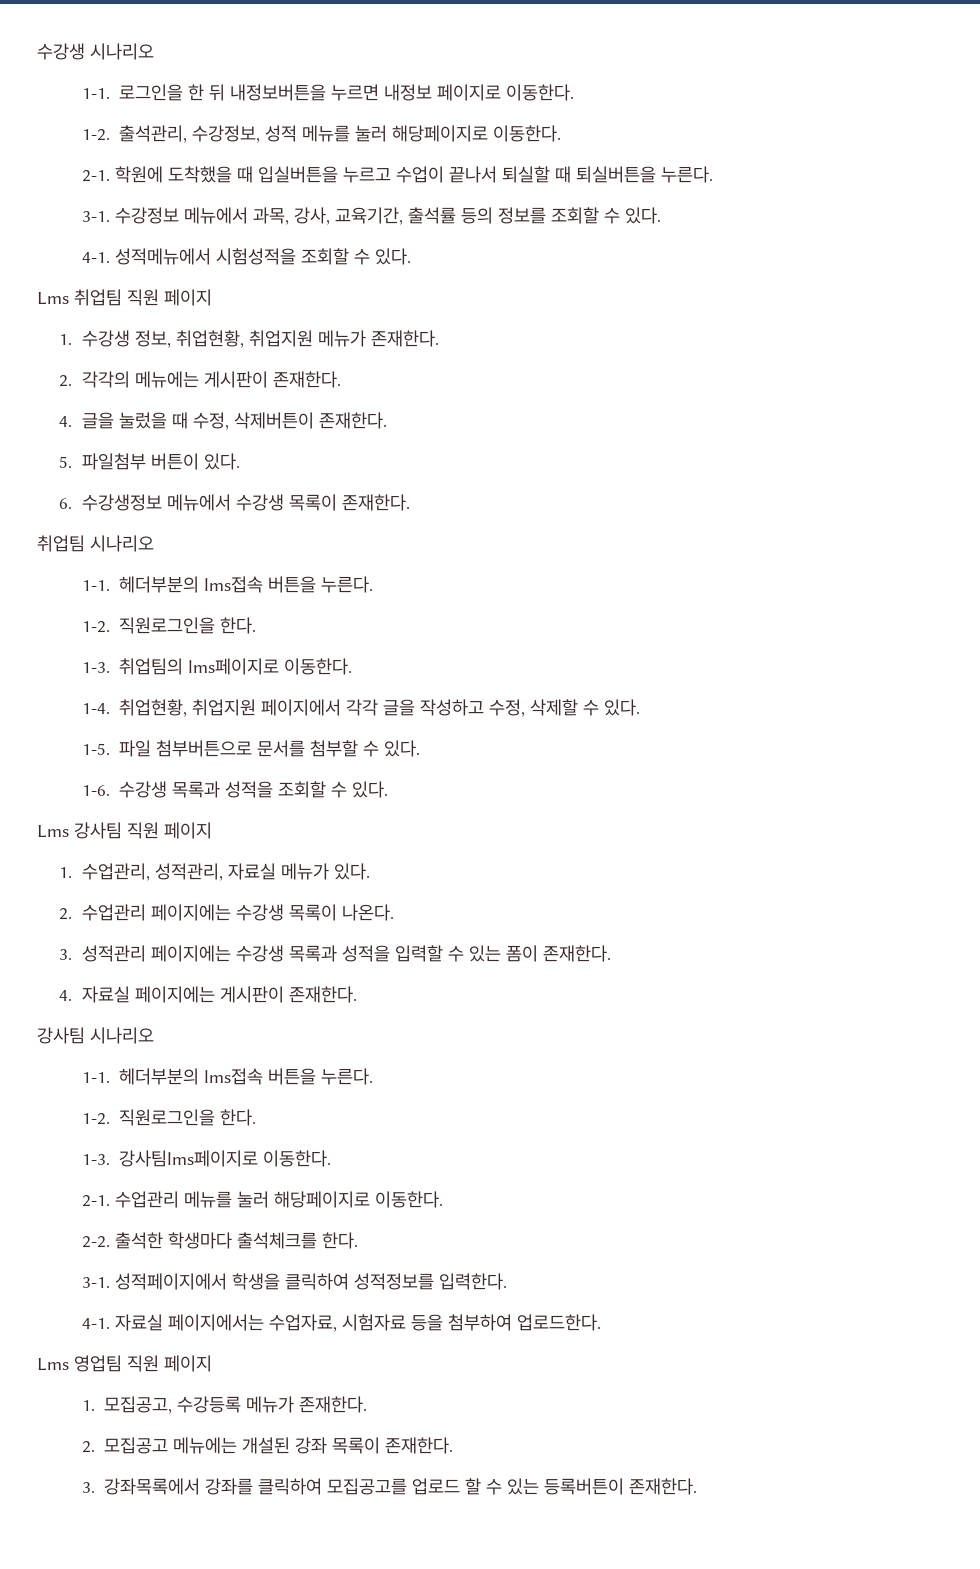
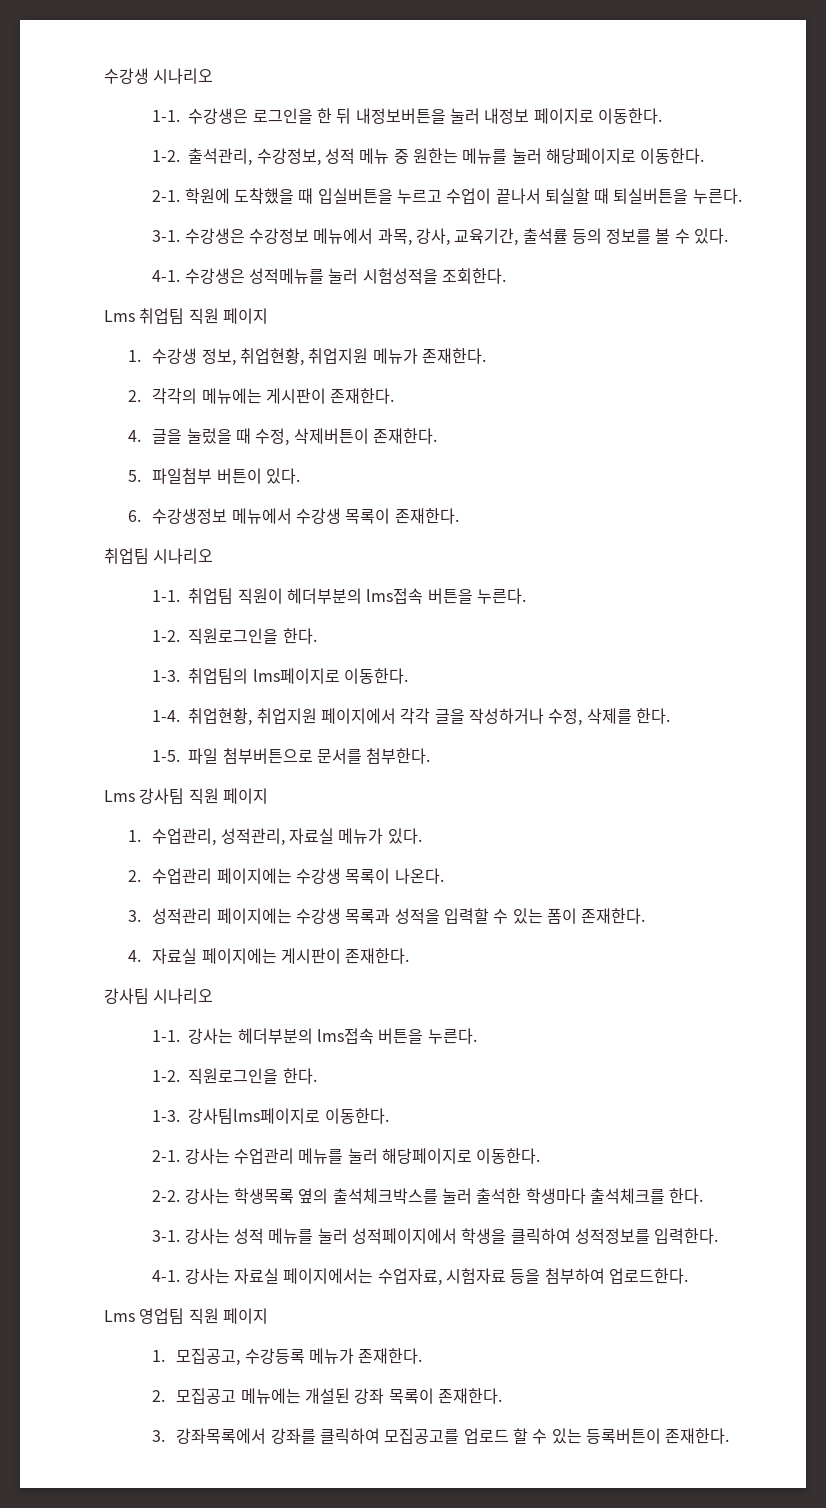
- 로그인을 한 뒤 내정보버튼을 누르면 내정보 페이지로 이동한다.
+ 수강생은 로그인을 한 뒤 내정보버튼을 눌러 내정보 페이지로 이동한다.
- 출석관리, 수강정보, 성적 메뉴를 눌러 해당페이지로 이동한다.
+ 출석관리, 수강정보, 성적 메뉴 중 원한는 메뉴를 눌러 해당페이지로 이동한다.
- 수강정보 메뉴에서 과목, 강사, 교육기간, 출석률 등의 정보를 조회할 수 있다.
+ 수강생은 수강정보 메뉴에서 과목, 강사, 교육기간, 출석률 등의 정보를 볼 수 있다.
- 성적메뉴에서 시험성적을 조회할 수 있다.
+ 수강생은 성적메뉴를 눌러 시험성적을 조회한다.
  취업팀 시나리오
- 1-1. 헤더부분의 lms접속 버튼을 누른다.
+ 1-1. 취업팀 직원이 헤더부분의 lms접속 버튼을 누른다.
- 취업현황, 취업지원 페이지에서 각각 글을 작성하고 수정, 삭제할 수 있다.
+ 취업현황, 취업지원 페이지에서 각각 글을 작성하거나 수정, 삭제를 한다.
- 파일 첨부버튼으로 문서를 첨부할 수 있다.
- 1-6. 수강생 목록과 성적을 조회할 수 있다.
+ 파일 첨부버튼으로 문서를 첨부한다.
  강사팀 시나리오
- 1-1. 헤더부분의 lms접속 버튼을 누른다.
+ 1-1. 강사는 헤더부분의 lms접속 버튼을 누른다.
- 수업관리 메뉴를 눌러 해당페이지로 이동한다.
+ 강사는 수업관리 메뉴를 눌러 해당페이지로 이동한다.
- 출석한 학생마다 출석체크를 한다.
+ 강사는 학생목록 옆의 출석체크박스를 눌러 출석한 학생마다 출석체크를 한다.
- 성적페이지에서 학생을 클릭하여 성적정보를 입력한다.
+ 강사는 성적 메뉴를 눌러 성적페이지에서 학생을 클릭하여 성적정보를 입력한다.
- 자료실 페이지에서는 수업자료, 시험자료 등을 첨부하여 업로드한다.
+ 강사는 자료실 페이지에서는 수업자료, 시험자료 등을 첨부하여 업로드한다.

